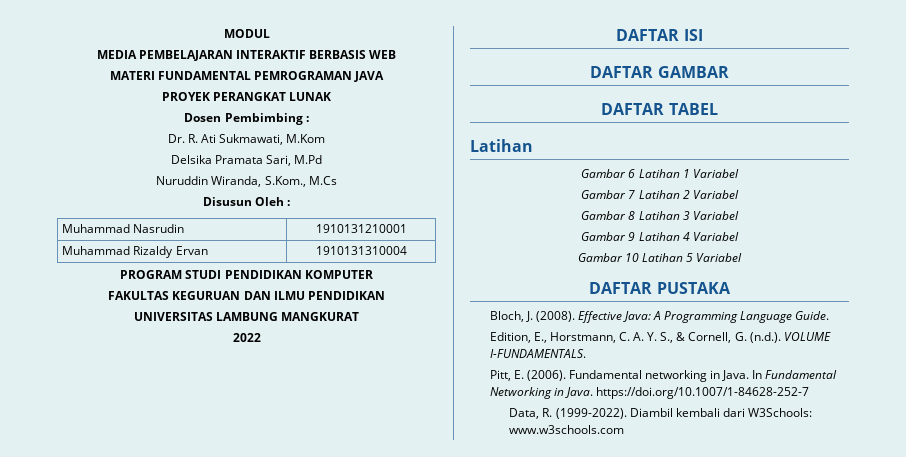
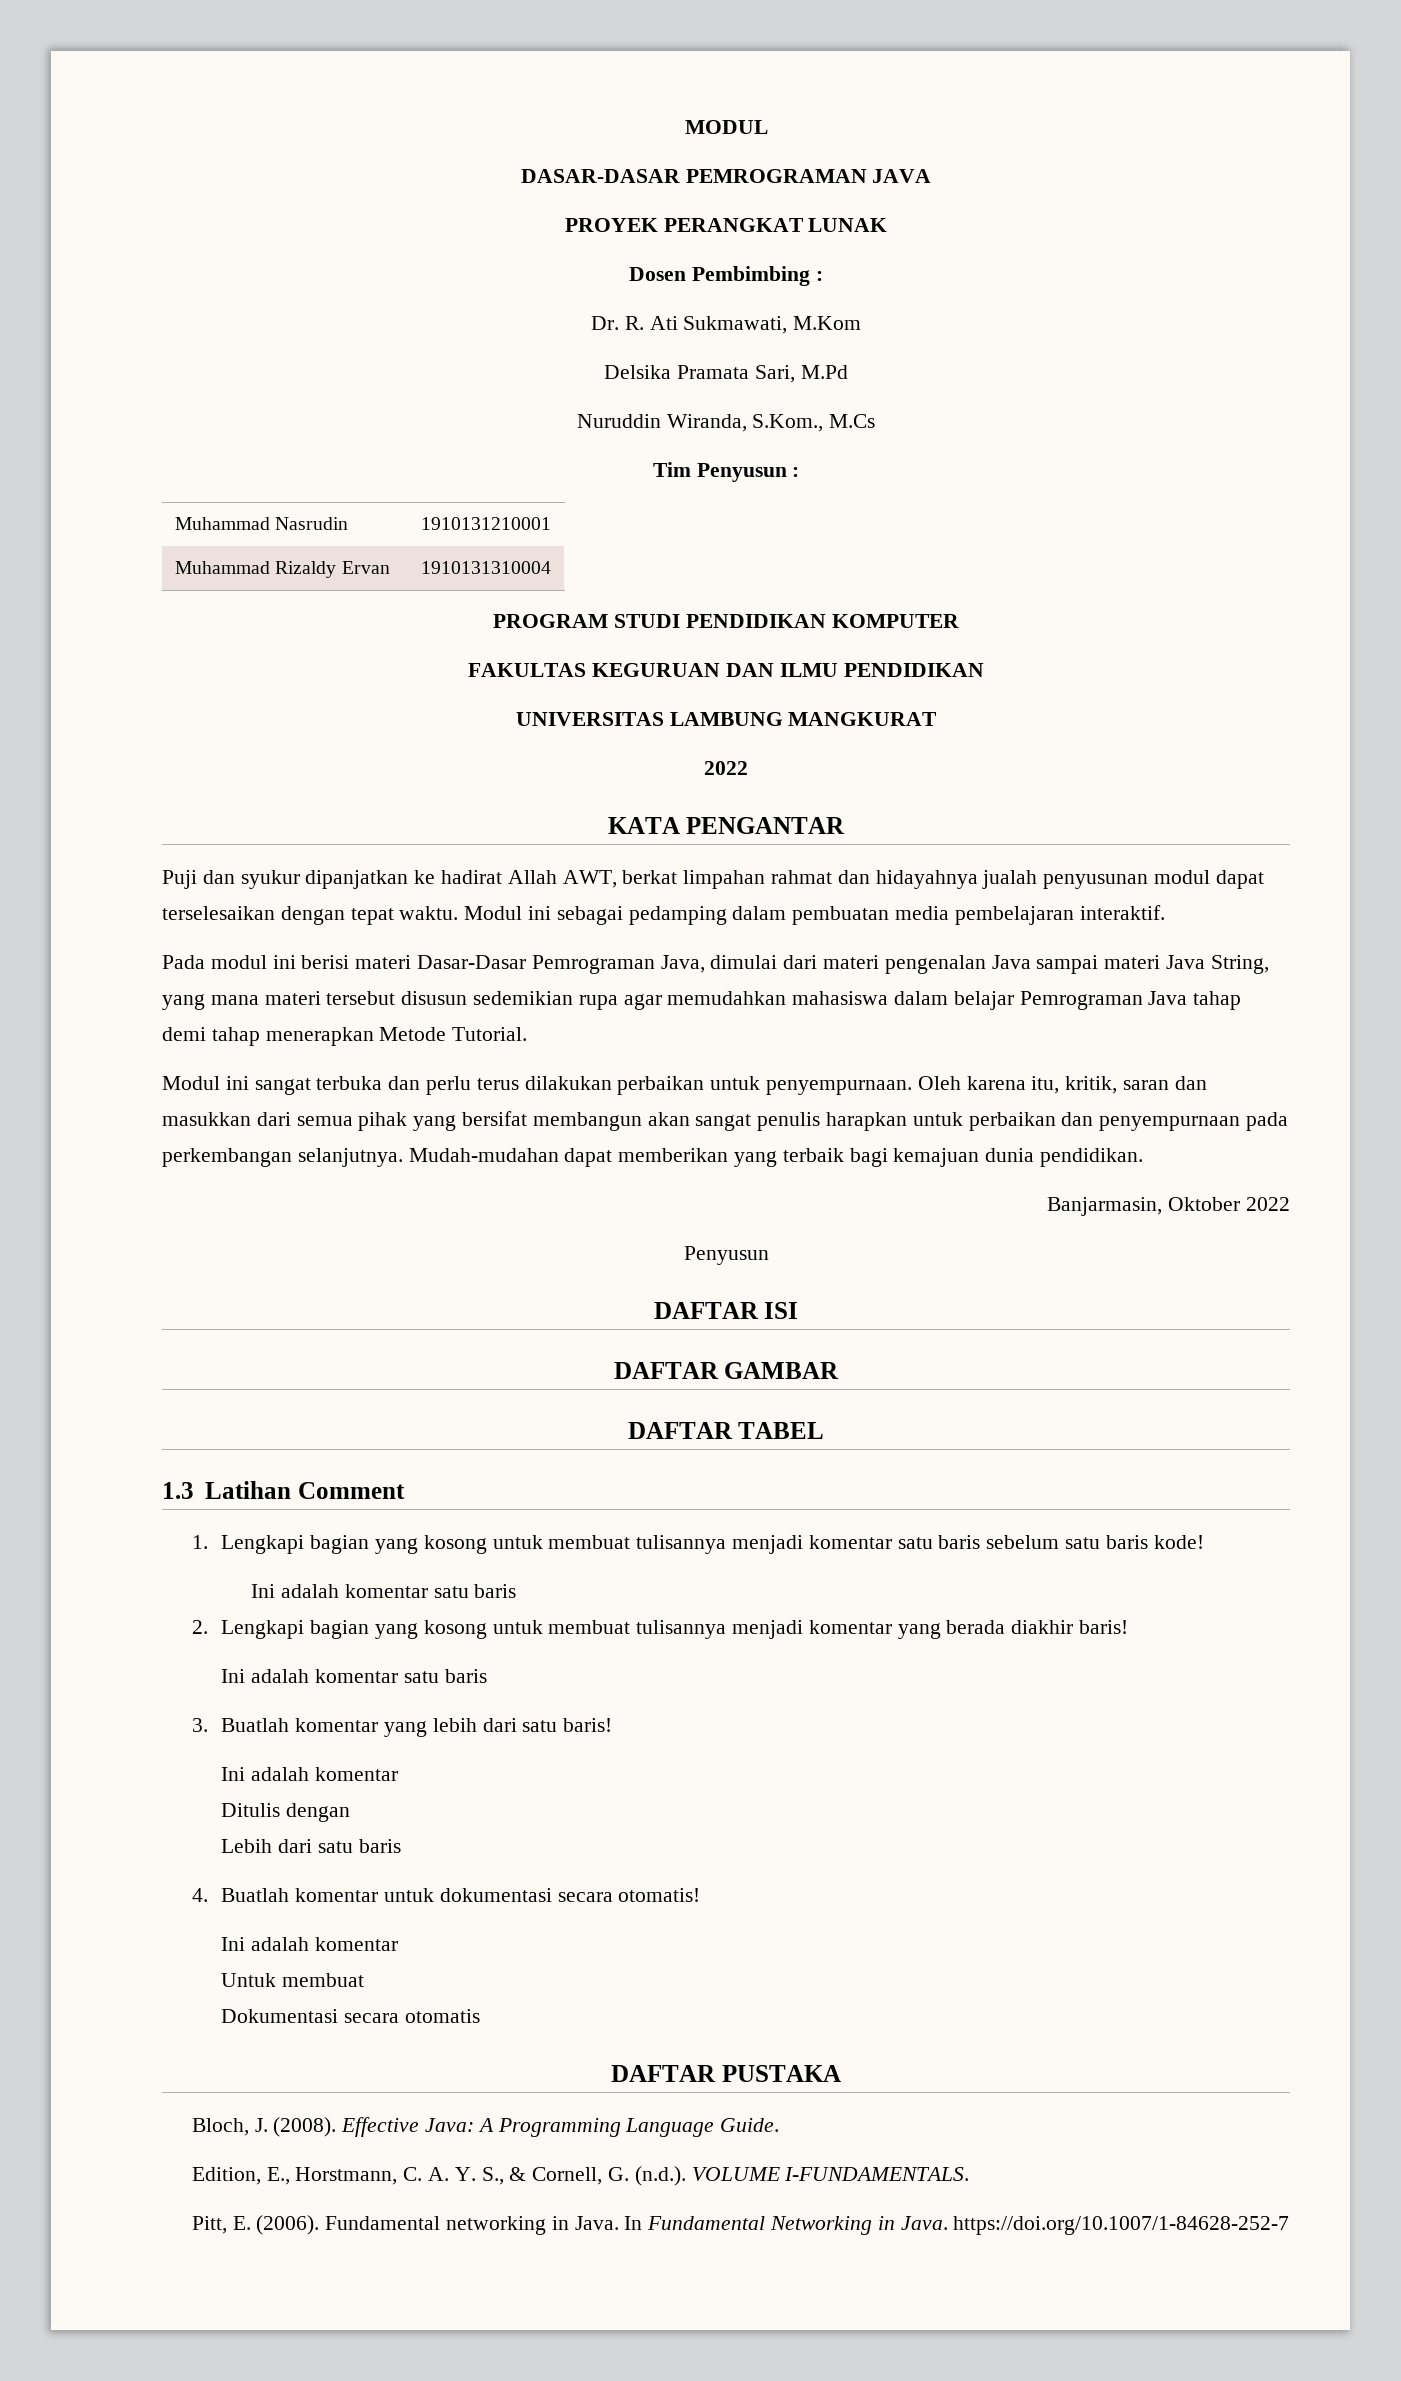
- MEDIA PEMBELAJARAN INTERAKTIF BERBASIS WEB
- MATERI FUNDAMENTAL PEMROGRAMAN JAVA
+ DASAR-DASAR PEMROGRAMAN JAVA
- Disusun Oleh :
+ Tim Penyusun :
+ KATA PENGANTAR
+ Puji dan syukur dipanjatkan ke hadirat Allah AWT, berkat limpahan rahmat dan hidayahnya jualah penyusunan modul dapat terselesaikan dengan tepat waktu. Modul ini sebagai pedamping dalam pembuatan media pembelajaran interaktif.
+ Pada modul ini berisi materi Dasar-Dasar Pemrograman Java, dimulai dari materi pengenalan Java sampai materi Java String, yang mana materi tersebut disusun sedemikian rupa agar memudahkan mahasiswa dalam belajar Pemrograman Java tahap demi tahap menerapkan Metode Tutorial.
+ Modul ini sangat terbuka dan perlu terus dilakukan perbaikan untuk penyempurnaan. Oleh karena itu, kritik, saran dan masukkan dari semua pihak yang bersifat membangun akan sangat penulis harapkan untuk perbaikan dan penyempurnaan pada perkembangan selanjutnya. Mudah-mudahan dapat memberikan yang terbaik bagi kemajuan dunia pendidikan.
+ Banjarmasin, Oktober 2022
+ Penyusun
  DAFTAR TABEL
- Latihan
- Gambar 6 Latihan 1 Variabel
- Gambar 7 Latihan 2 Variabel
- Gambar 8 Latihan 3 Variabel
- Gambar 9 Latihan 4 Variabel
- Gambar 10 Latihan 5 Variabel
+ 1.3 Latihan Comment
+ 1. Lengkapi bagian yang kosong untuk membuat tulisannya menjadi komentar satu baris sebelum satu baris kode!
+ Ini adalah komentar satu baris
+ 2. Lengkapi bagian yang kosong untuk membuat tulisannya menjadi komentar yang berada diakhir baris!
+ Ini adalah komentar satu baris
+ 3. Buatlah komentar yang lebih dari satu baris!
+ Ini adalah komentar
+ Ditulis dengan
+ Lebih dari satu baris
+ 4. Buatlah komentar untuk dokumentasi secara otomatis!
+ Ini adalah komentar
+ Untuk membuat
+ Dokumentasi secara otomatis
- Data, R. (1999-2022). Diambil kembali dari W3Schools: www.w3schools.com

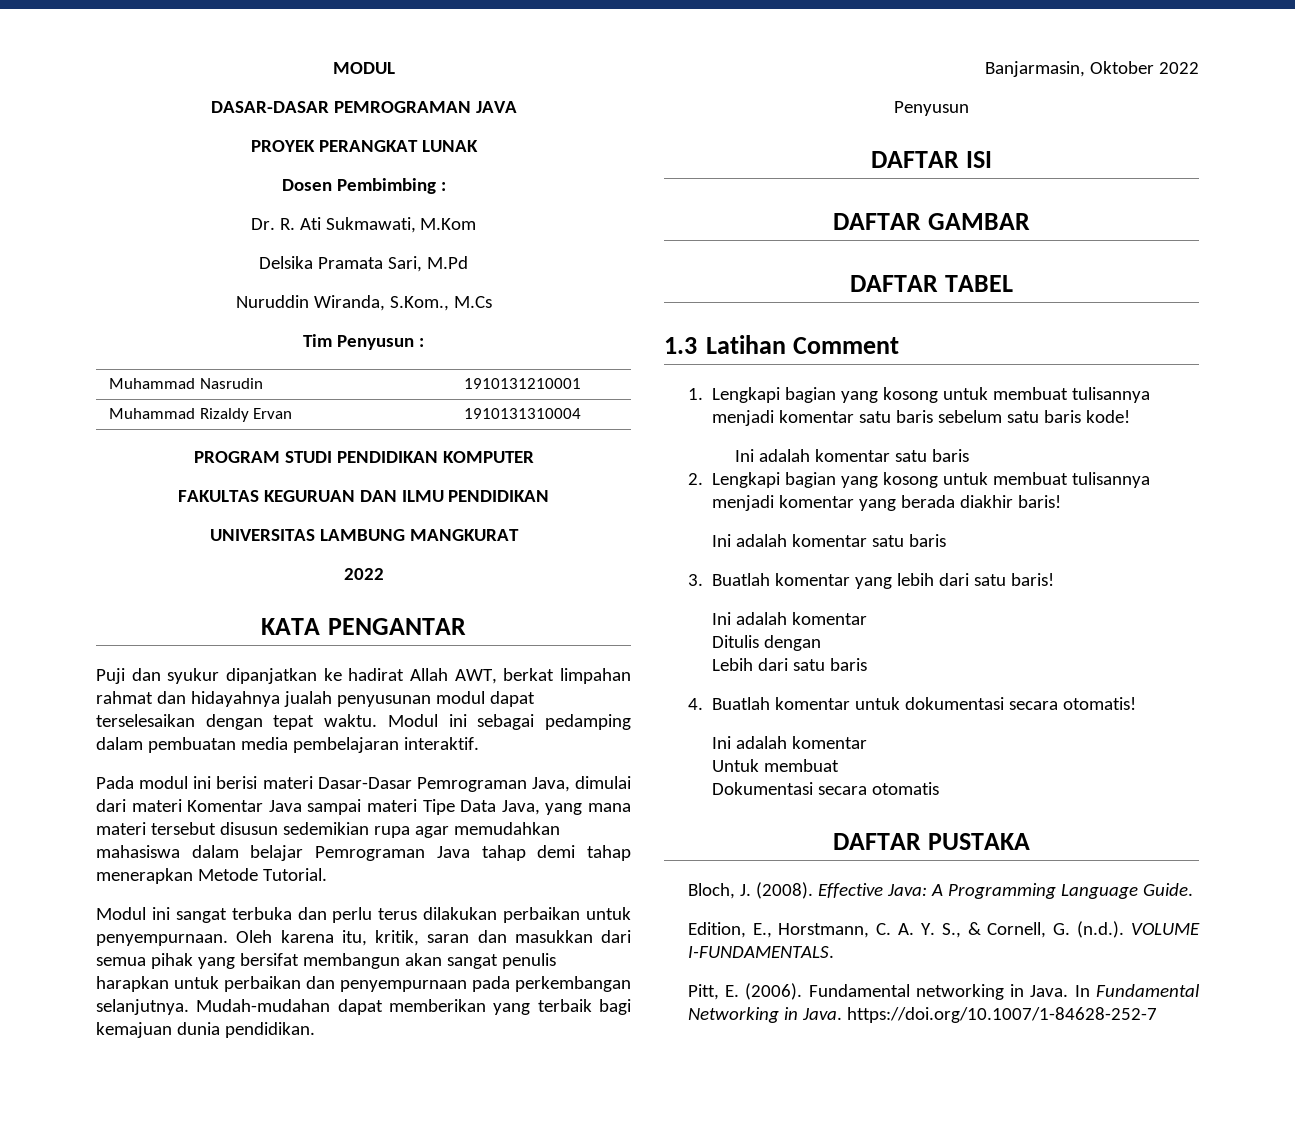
- Pada modul ini berisi materi Dasar-Dasar Pemrograman Java, dimulai dari materi pengenalan Java sampai materi Java String, yang mana materi tersebut disusun sedemikian rupa agar memudahkan mahasiswa dalam belajar Pemrograman Java tahap demi tahap menerapkan Metode Tutorial.
+ Pada modul ini berisi materi Dasar-Dasar Pemrograman Java, dimulai dari materi Komentar Java sampai materi Tipe Data Java, yang mana materi tersebut disusun sedemikian rupa agar memudahkan mahasiswa dalam belajar Pemrograman Java tahap demi tahap menerapkan Metode Tutorial.

